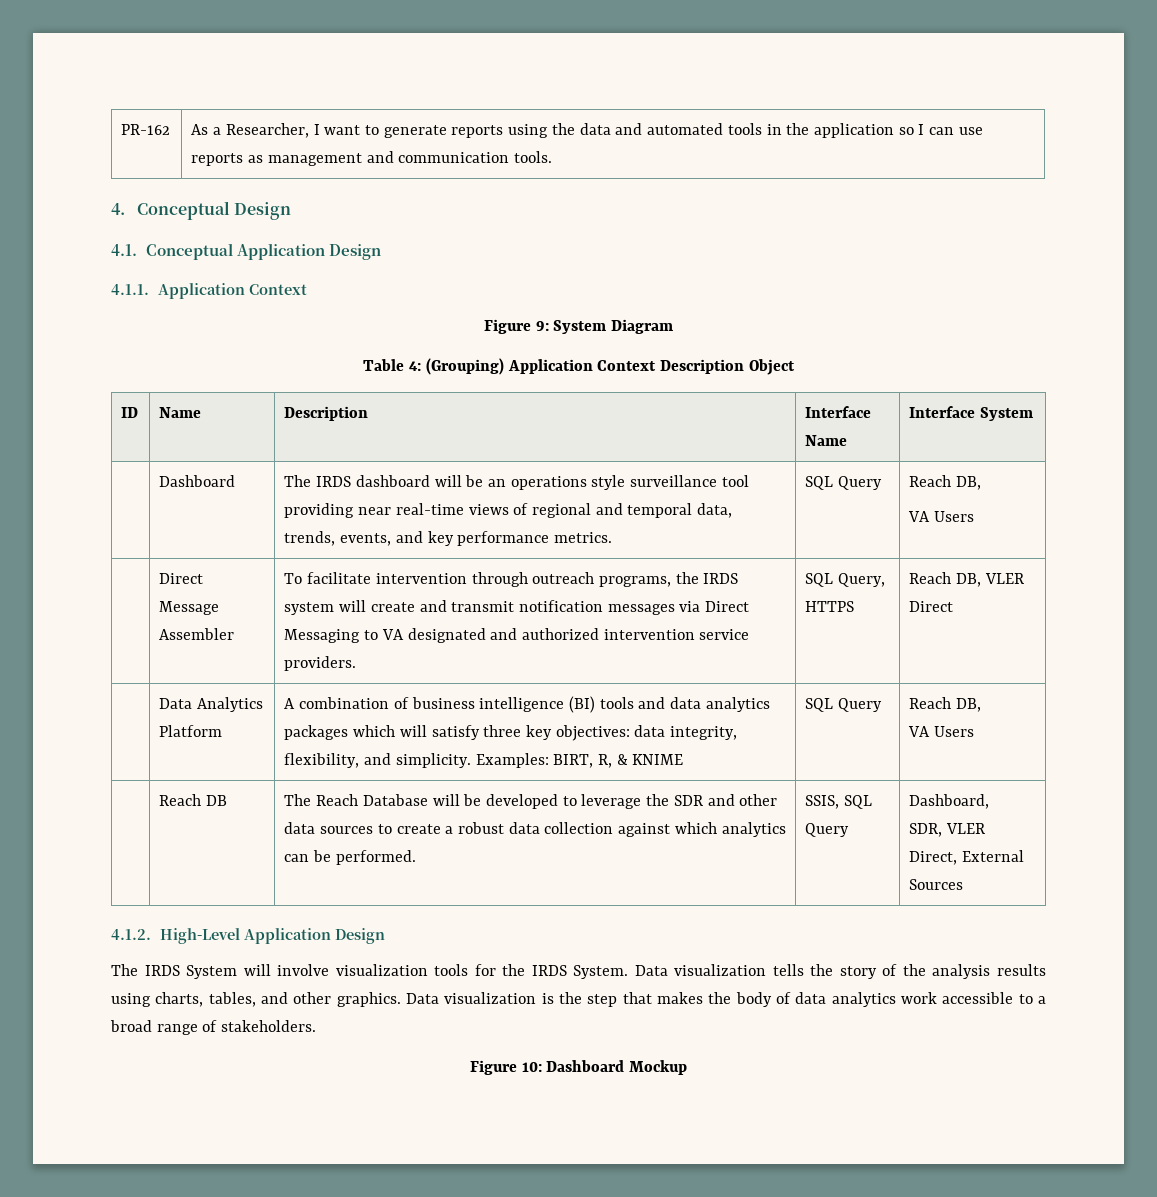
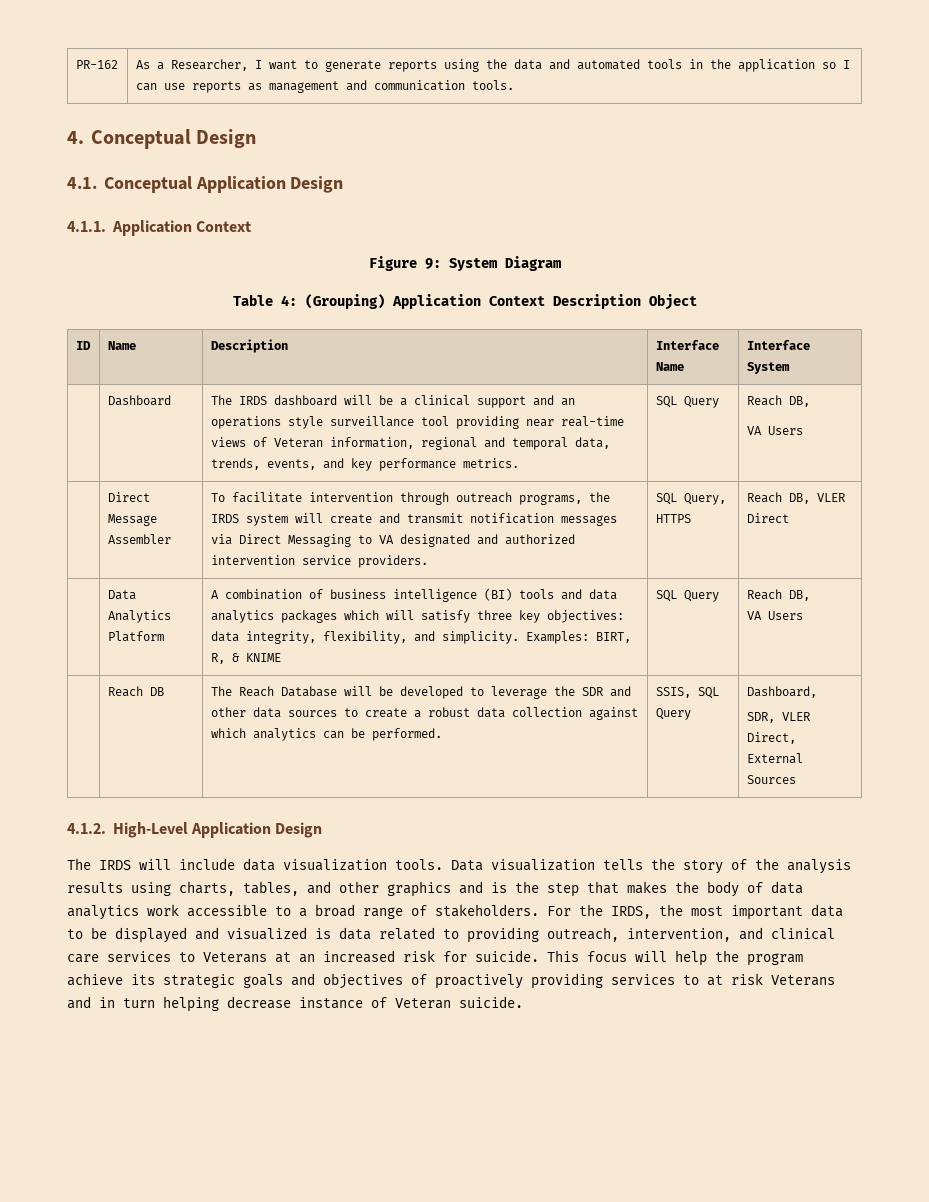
- | Dashboard | The IRDS dashboard will be an operations style surveillance tool providing near real-time views of regional and temporal data, trends, events, and key performance metrics. | SQL Query | Reach DB,
+ | Dashboard | The IRDS dashboard will be a clinical support and an operations style surveillance tool providing near real-time views of Veteran information, regional and temporal data, trends, events, and key performance metrics. | SQL Query | Reach DB,
- The IRDS System will involve visualization tools for the IRDS System.
+ The IRDS will include data visualization tools.
- Data visualization tells the story of the analysis results using charts, tables, and other graphics. Data visualization is the step that makes the body of data analytics work accessible to a broad range of stakeholders.
- Figure 10: Dashboard Mockup
+ Data visualization tells the story of the analysis results using charts, tables, and other graphics and is the step that makes the body of data analytics work accessible to a broad range of stakeholders. For the IRDS, the most important data to be displayed and visualized is data related to providing outreach, intervention, and clinical care services to Veterans at an increased risk for suicide. This focus will help the program achieve its strategic goals and objectives of proactively providing services to at risk Veterans and in turn helping decrease instance of Veteran suicide.

